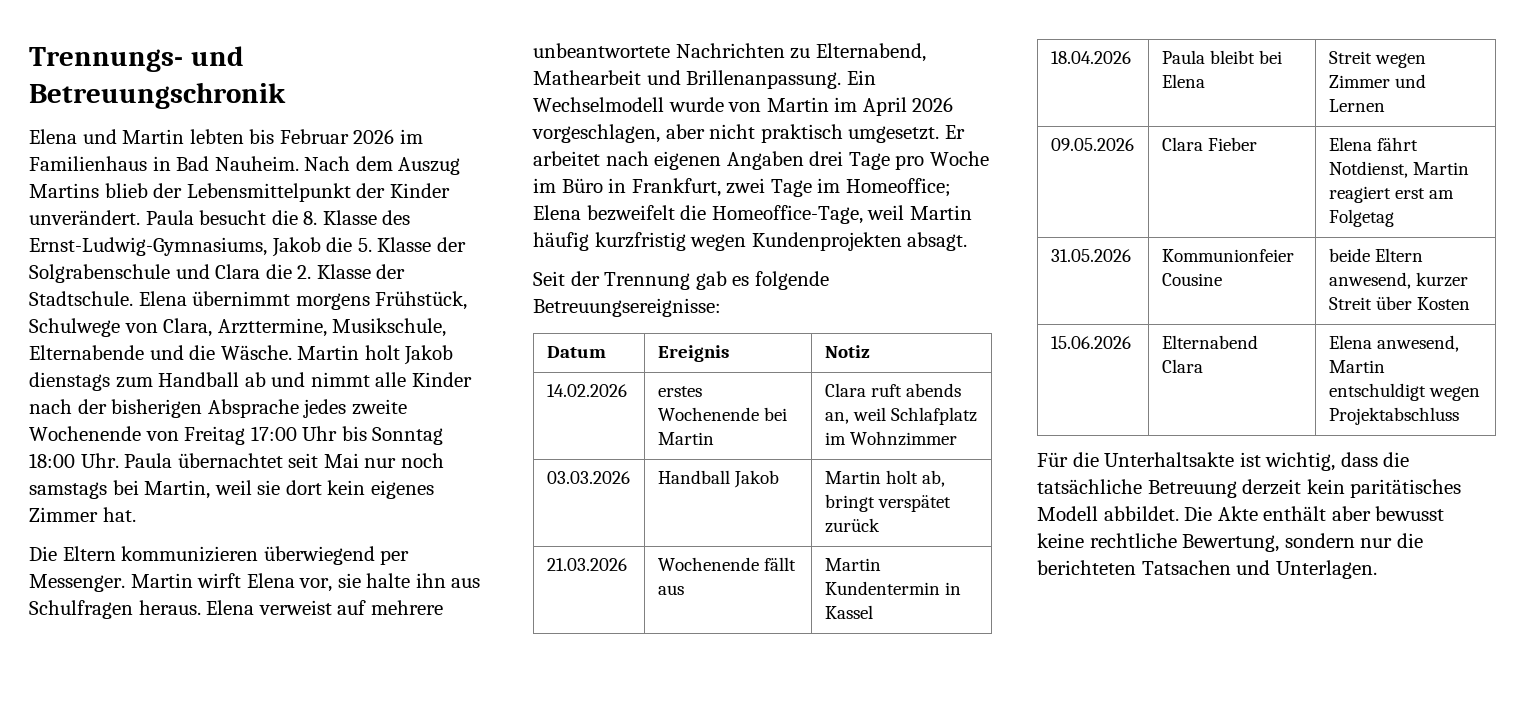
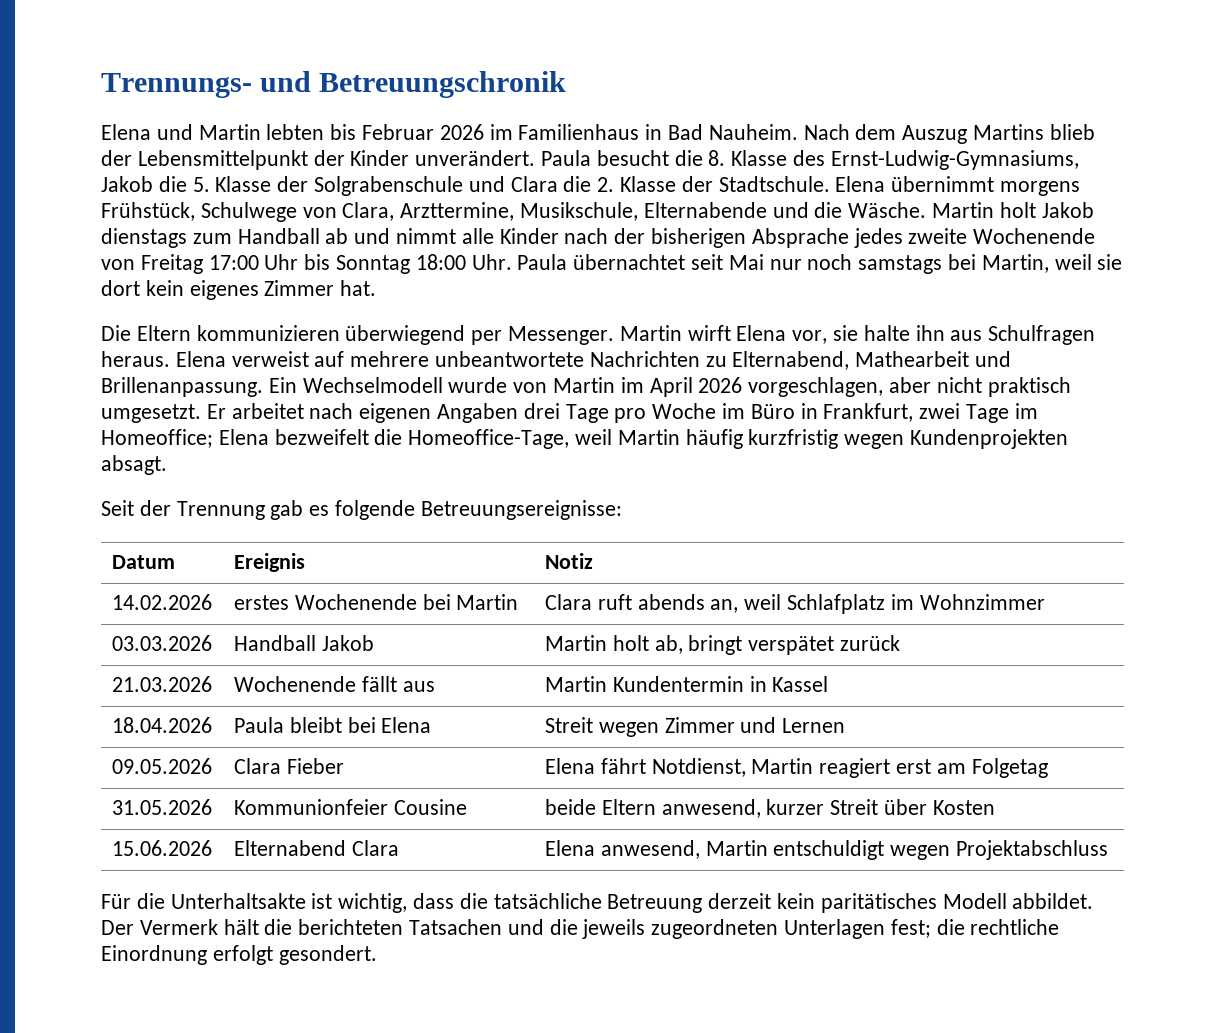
- Die Akte enthält aber bewusst keine rechtliche Bewertung, sondern nur die berichteten Tatsachen und Unterlagen.
+ Der Vermerk hält die berichteten Tatsachen und die jeweils zugeordneten Unterlagen fest; die rechtliche Einordnung erfolgt gesondert.

